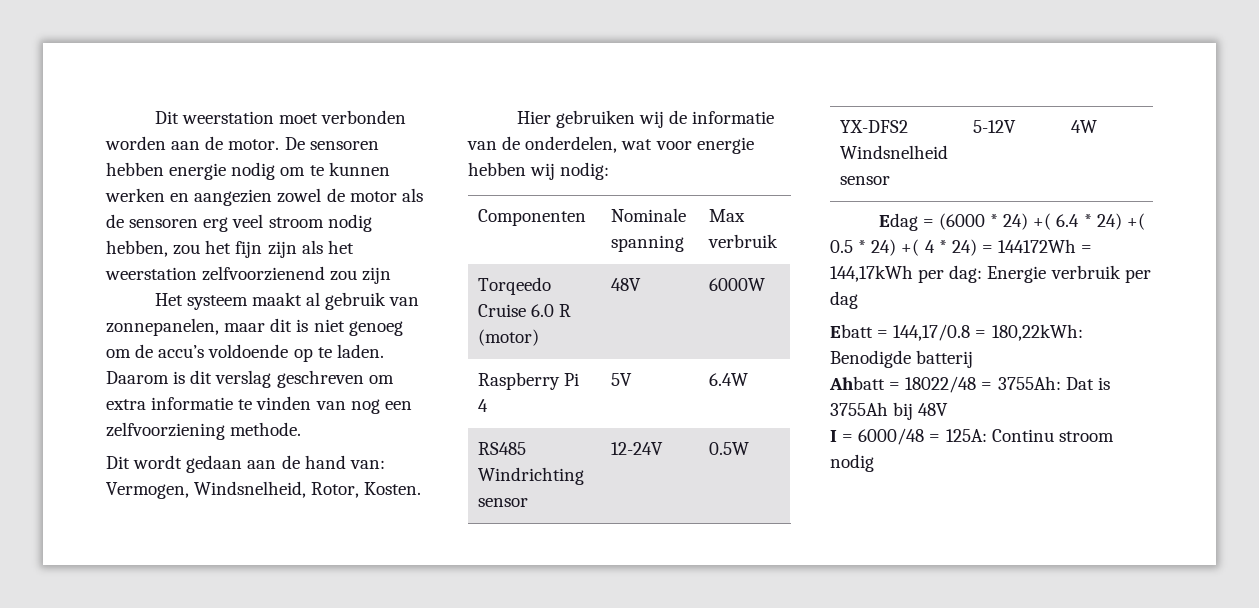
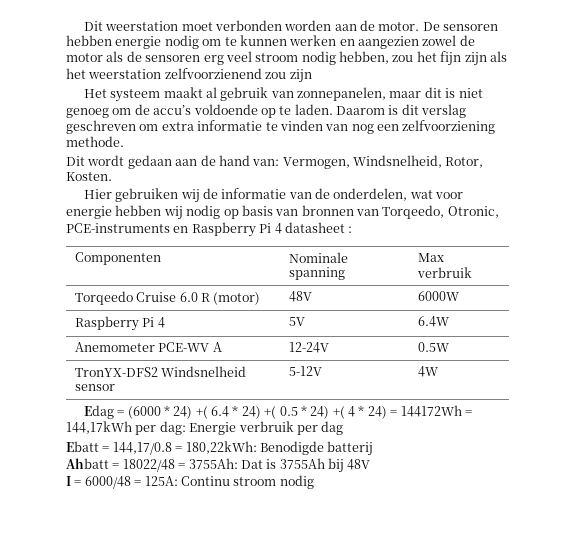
- Hier gebruiken wij de informatie van de onderdelen, wat voor energie hebben wij nodig:
+ Hier gebruiken wij de informatie van de onderdelen, wat voor energie hebben wij nodig op basis van bronnen van Torqeedo, Otronic, PCE-instruments en Raspberry Pi 4 datasheet :
- RS485 Windrichting sensor | 12-24V | 0.5W
+ Anemometer PCE-WV A | 12-24V | 0.5W
- YX-DFS2 Windsnelheid sensor | 5-12V | 4W
+ TronYX-DFS2 Windsnelheid sensor | 5-12V | 4W

